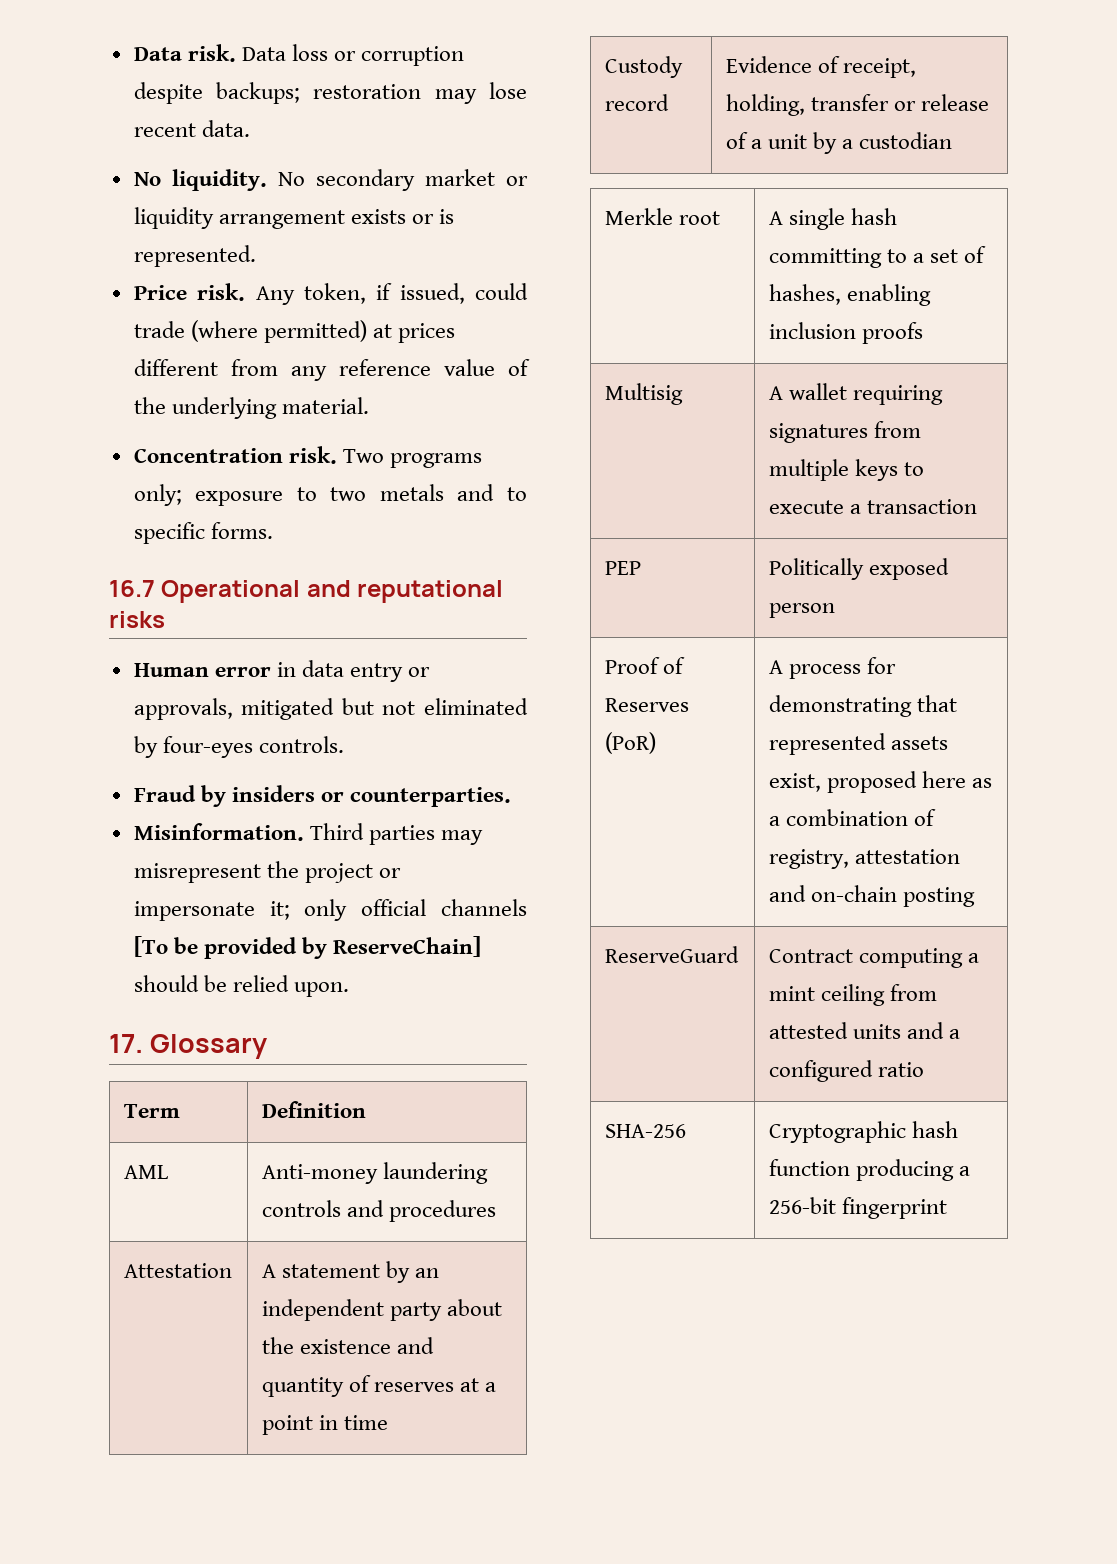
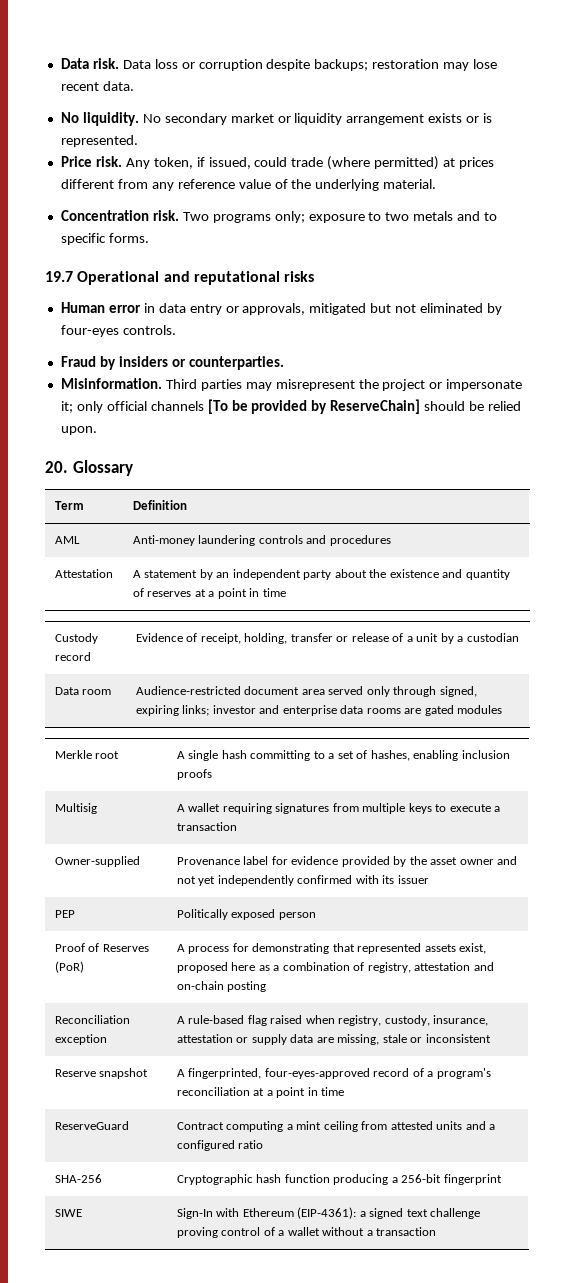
- 16.7 Operational and reputational risks
+ 19.7 Operational and reputational risks
- 17. Glossary
+ 20. Glossary
+ Data room | Audience-restricted document area served only through signed, expiring links; investor and enterprise data rooms are gated modules
+ Owner-supplied | Provenance label for evidence provided by the asset owner and not yet independently confirmed with its issuer
+ Reconciliation exception | A rule-based flag raised when registry, custody, insurance, attestation or supply data are missing, stale or inconsistent
+ Reserve snapshot | A fingerprinted, four-eyes-approved record of a program's reconciliation at a point in time
+ SIWE | Sign-In with Ethereum (EIP-4361): a signed text challenge proving control of a wallet without a transaction

